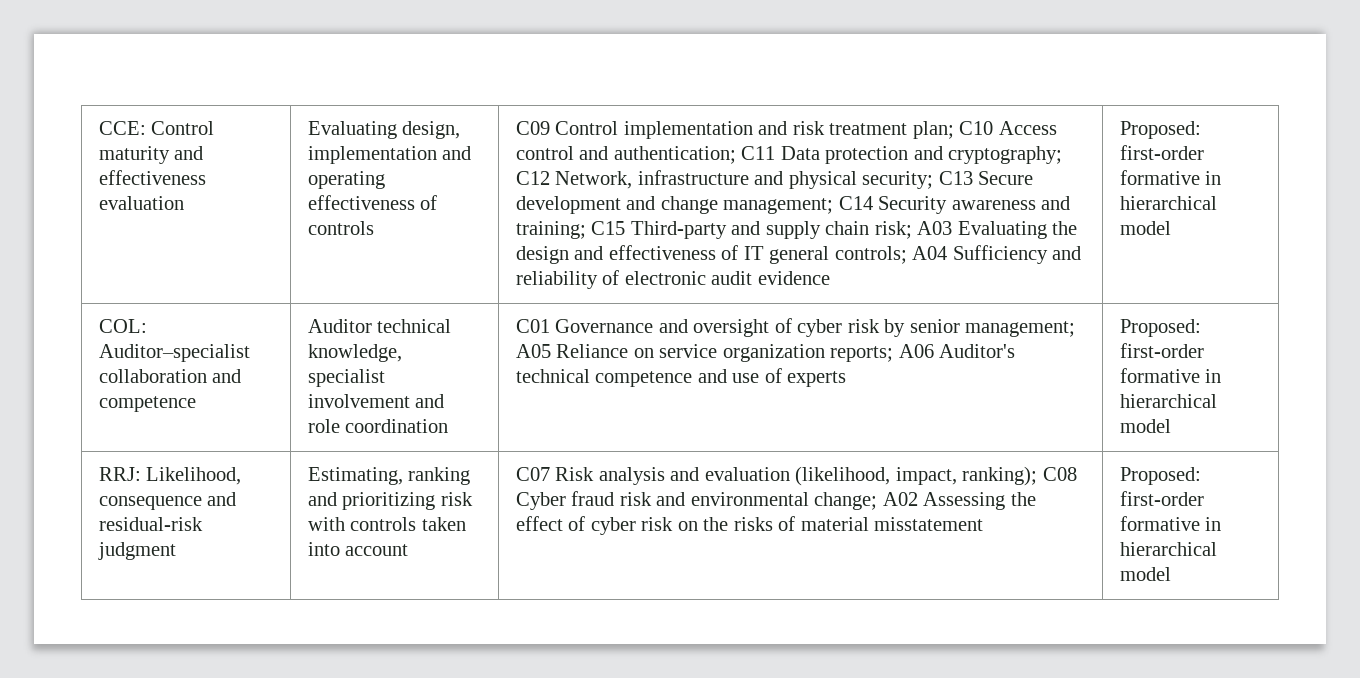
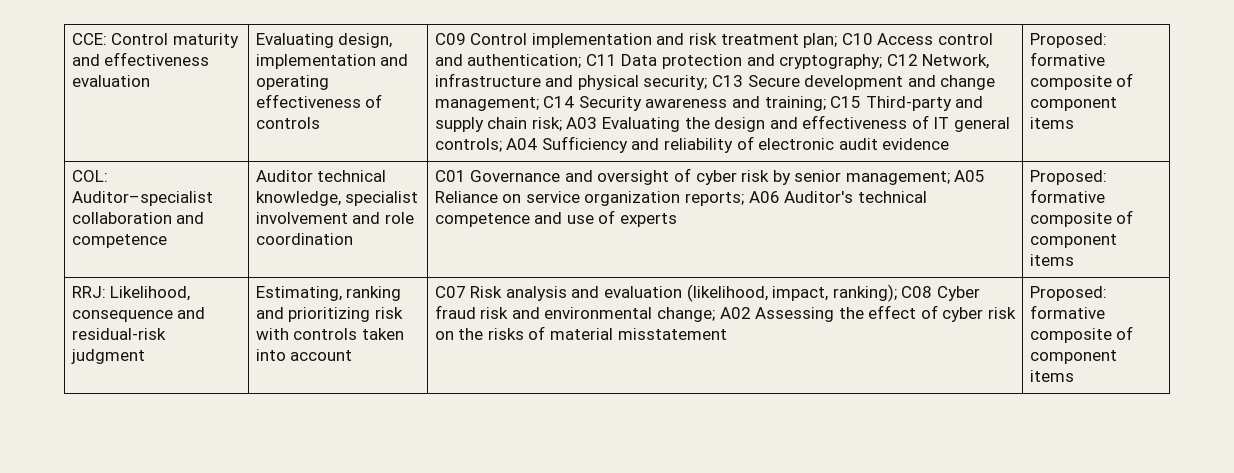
- C09 Control implementation and risk treatment plan; C10 Access control and authentication; C11 Data protection and cryptography; C12 Network, infrastructure and physical security; C13 Secure development and change management; C14 Security awareness and training; C15 Third-party and supply chain risk; A03 Evaluating the design and effectiveness of IT general controls; A04 Sufficiency and reliability of electronic audit evidence | Proposed: first-order formative in hierarchical model
+ C09 Control implementation and risk treatment plan; C10 Access control and authentication; C11 Data protection and cryptography; C12 Network, infrastructure and physical security; C13 Secure development and change management; C14 Security awareness and training; C15 Third-party and supply chain risk; A03 Evaluating the design and effectiveness of IT general controls; A04 Sufficiency and reliability of electronic audit evidence | Proposed: formative composite of component items
- C01 Governance and oversight of cyber risk by senior management; A05 Reliance on service organization reports; A06 Auditor's technical competence and use of experts | Proposed: first-order formative in hierarchical model
+ C01 Governance and oversight of cyber risk by senior management; A05 Reliance on service organization reports; A06 Auditor's technical competence and use of experts | Proposed: formative composite of component items
- C07 Risk analysis and evaluation (likelihood, impact, ranking); C08 Cyber fraud risk and environmental change; A02 Assessing the effect of cyber risk on the risks of material misstatement | Proposed: first-order formative in hierarchical model
+ C07 Risk analysis and evaluation (likelihood, impact, ranking); C08 Cyber fraud risk and environmental change; A02 Assessing the effect of cyber risk on the risks of material misstatement | Proposed: formative composite of component items

